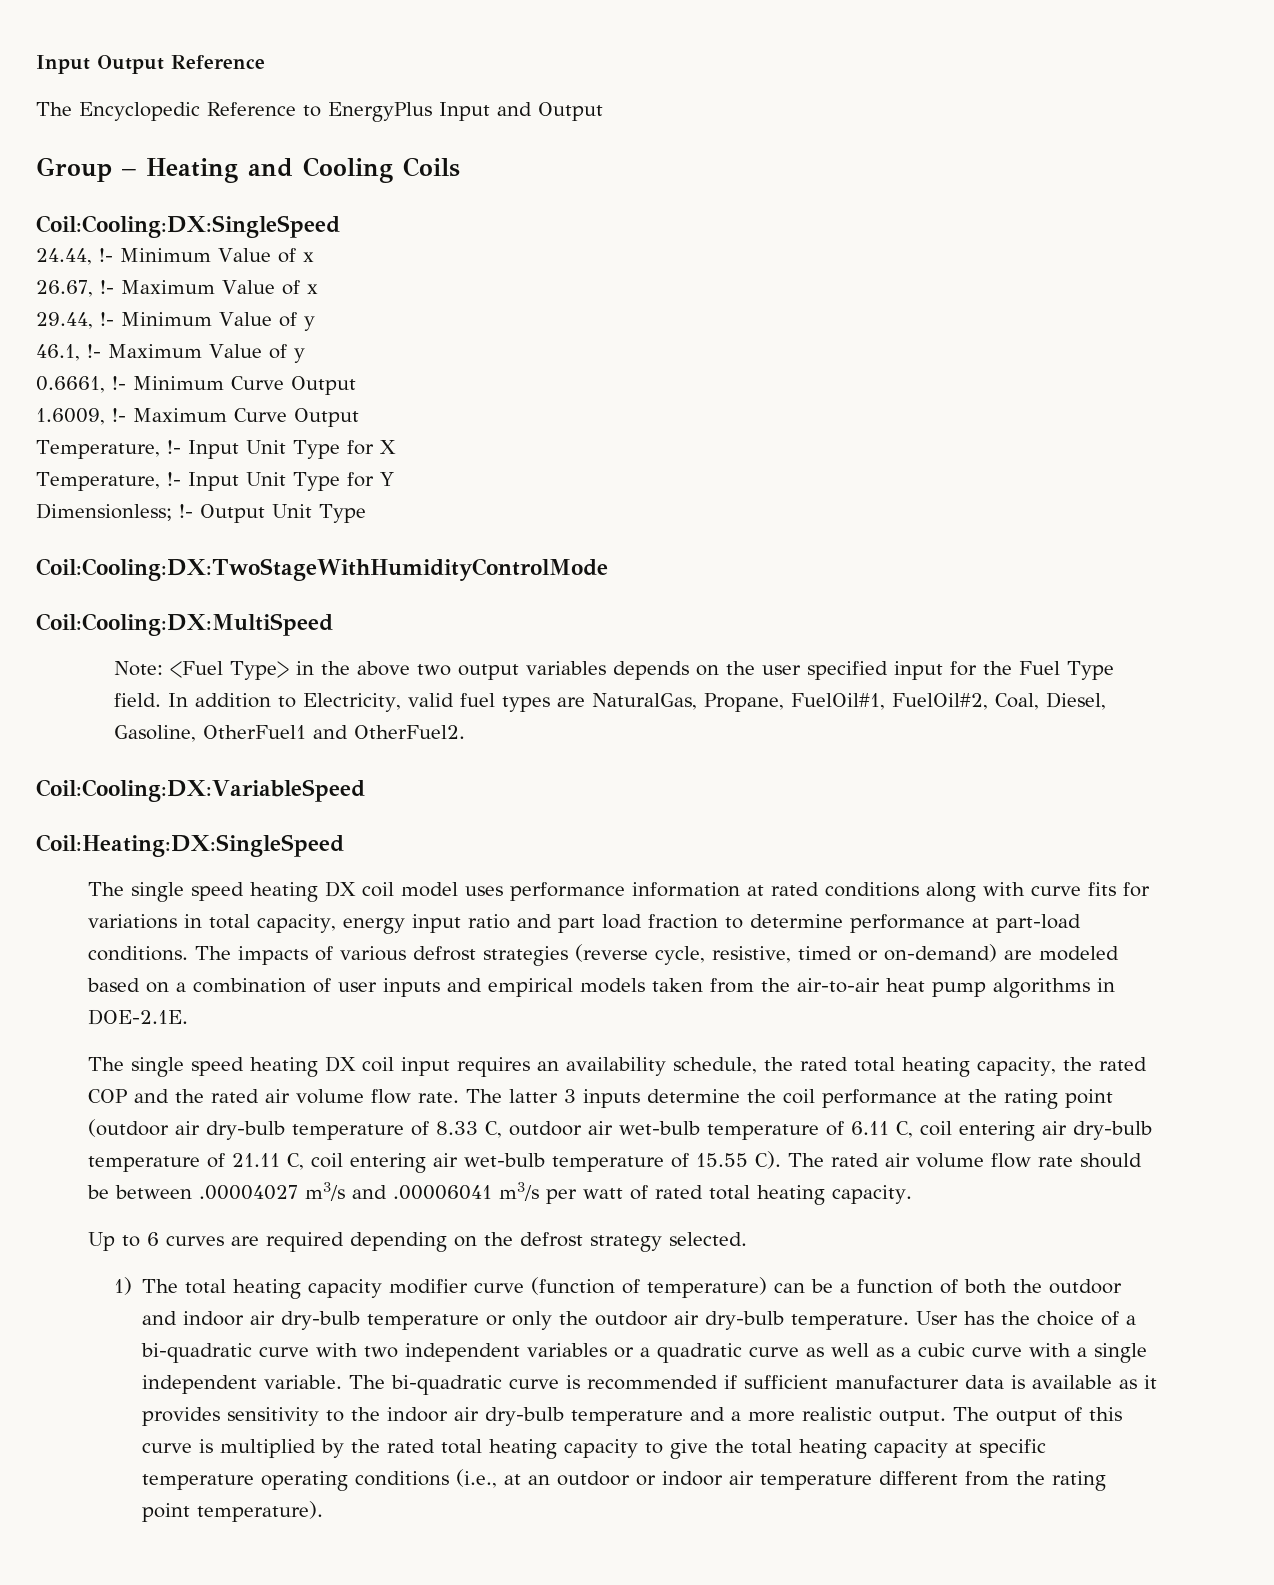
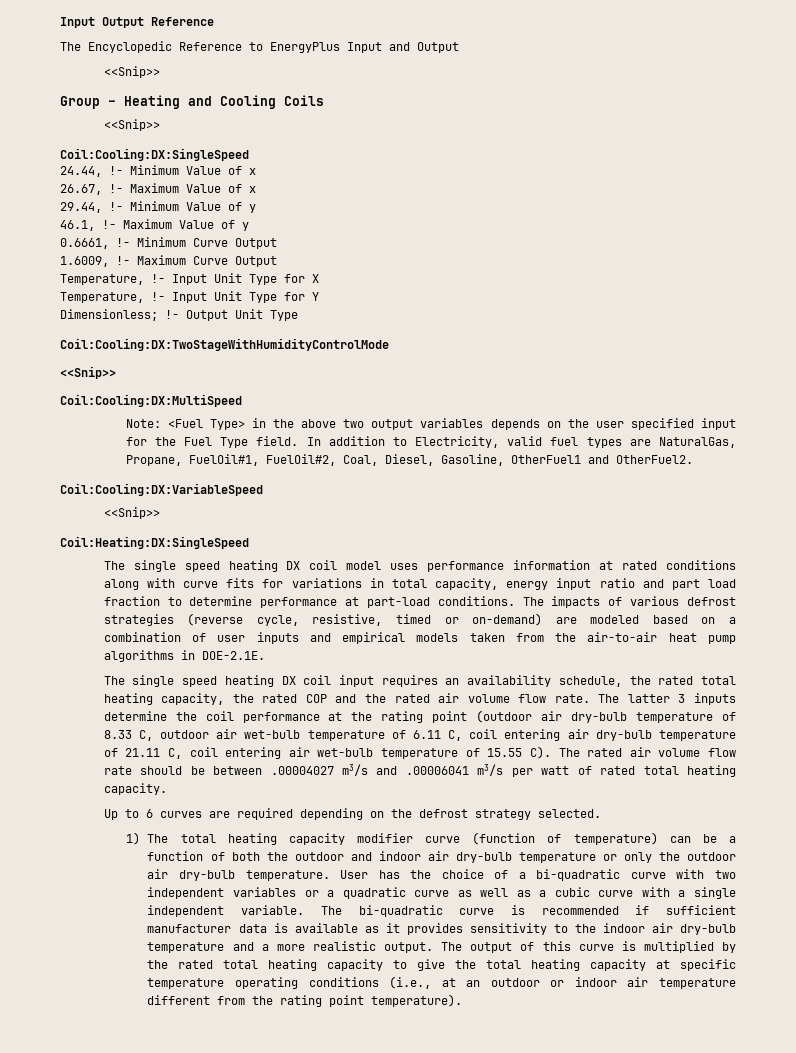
  The Encyclopedic Reference to EnergyPlus Input and Output
+ <<Snip>>
  Group – Heating and Cooling Coils
+ <<Snip>>
  Coil:Cooling:DX:TwoStageWithHumidityControlMode
+ <<Snip>>
  Coil:Cooling:DX:VariableSpeed
+ <<Snip>>

